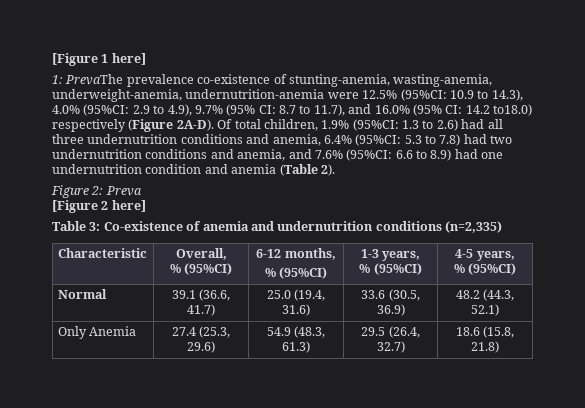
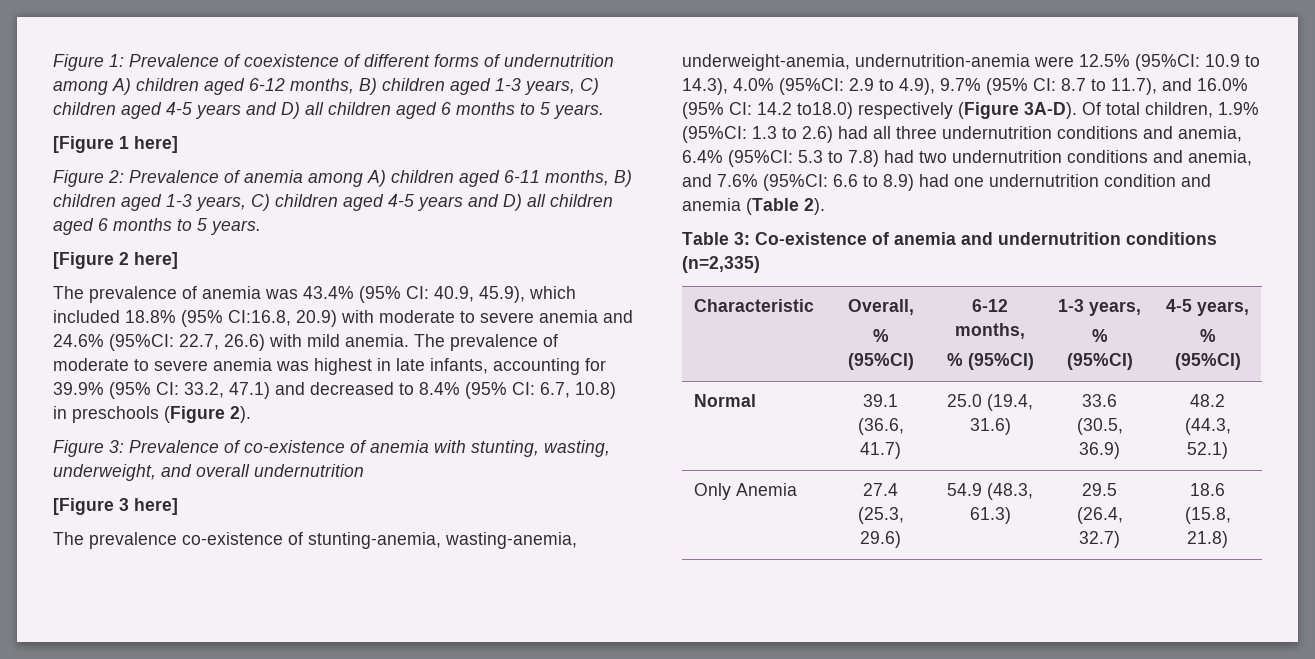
+ Figure 1: Prevalence of coexistence of different forms of undernutrition among A) children aged 6-12 months, B) children aged 1-3 years, C) children aged 4-5 years and D) all children aged 6 months to 5 years.
  [Figure 1 here]
- 1: PrevaThe prevalence co-existence of stunting-anemia, wasting-anemia, underweight-anemia, undernutrition-anemia were 12.5% (95%CI: 10.9 to 14.3), 4.0% (95%CI: 2.9 to 4.9), 9.7% (95% CI: 8.7 to 11.7), and 16.0% (95% CI: 14.2 to18.0) respectively (Figure 2A-D).
+ Figure 2: Prevalence of anemia among A) children aged 6-11 months, B) children aged 1-3 years, C) children aged 4-5 years and D) all children aged 6 months to 5 years.
+ [Figure 2 here]
+ The prevalence of anemia was 43.4% (95% CI: 40.9, 45.9), which included 18.8% (95% CI:16.8, 20.9) with moderate to severe anemia and 24.6% (95%CI: 22.7, 26.6) with mild anemia. The prevalence of moderate to severe anemia was highest in late infants, accounting for 39.9% (95% CI: 33.2, 47.1) and decreased to 8.4% (95% CI: 6.7, 10.8) in preschools (Figure 2).
+ Figure 3: Prevalence of co-existence of anemia with stunting, wasting, underweight, and overall undernutrition
+ [Figure 3 here]
+ The prevalence co-existence of stunting-anemia, wasting-anemia, underweight-anemia, undernutrition-anemia were 12.5% (95%CI: 10.9 to 14.3), 4.0% (95%CI: 2.9 to 4.9), 9.7% (95% CI: 8.7 to 11.7), and 16.0% (95% CI: 14.2 to18.0) respectively (Figure 3A-D).
- Figure 2: Preva
- [Figure 2 here]

